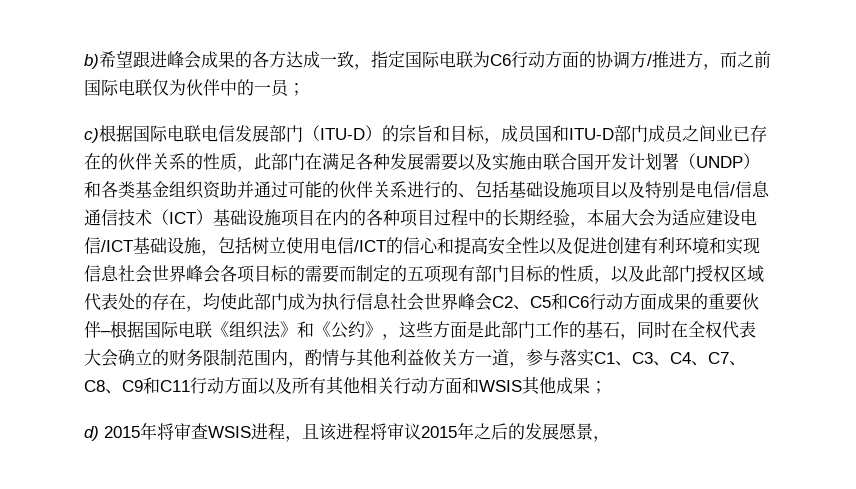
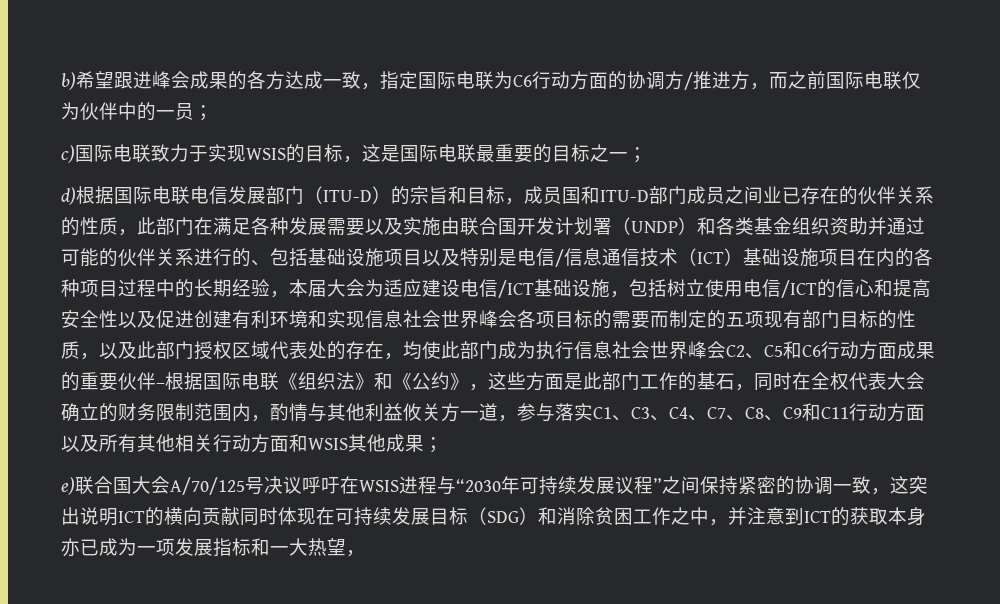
- c)根据国际电联电信发展部门（ITU-D）的宗旨和目标，成员国和ITU-D部门成员之间业已存在的伙伴关系的性质，此部门在满足各种发展需要以及实施由联合国开发计划署（UNDP）和各类基金组织资助并通过可能的伙伴关系进行的、包括基础设施项目以及特别是电信/信息通信技术（ICT）基础设施项目在内的各种项目过程中的长期经验，本届大会为适应建设电信/ICT基础设施，包括树立使用电信/ICT的信心和提高安全性以及促进创建有利环境和实现信息社会世界峰会各项目标的需要而制定的五项现有部门目标的性质，以及此部门授权区域代表处的存在，均使此部门成为执行信息社会世界峰会C2、C5和C6行动方面成果的重要伙伴–根据国际电联《组织法》和《公约》，这些方面是此部门工作的基石，同时在全权代表大会确立的财务限制范围内，酌情与其他利益攸关方一道，参与落实C1、C3、C4、C7、C8、C9和C11行动方面以及所有其他相关行动方面和WSIS其他成果；
+ c)国际电联致力于实现WSIS的目标，这是国际电联最重要的目标之一；
+ d)根据国际电联电信发展部门（ITU-D）的宗旨和目标，成员国和ITU-D部门成员之间业已存在的伙伴关系的性质，此部门在满足各种发展需要以及实施由联合国开发计划署（UNDP）和各类基金组织资助并通过可能的伙伴关系进行的、包括基础设施项目以及特别是电信/信息通信技术（ICT）基础设施项目在内的各种项目过程中的长期经验，本届大会为适应建设电信/ICT基础设施，包括树立使用电信/ICT的信心和提高安全性以及促进创建有利环境和实现信息社会世界峰会各项目标的需要而制定的五项现有部门目标的性质，以及此部门授权区域代表处的存在，均使此部门成为执行信息社会世界峰会C2、C5和C6行动方面成果的重要伙伴–根据国际电联《组织法》和《公约》，这些方面是此部门工作的基石，同时在全权代表大会确立的财务限制范围内，酌情与其他利益攸关方一道，参与落实C1、C3、C4、C7、C8、C9和C11行动方面以及所有其他相关行动方面和WSIS其他成果；
- d) 2015年将审查WSIS进程，且该进程将审议2015年之后的发展愿景，
+ e)联合国大会A/70/125号决议呼吁在WSIS进程与“2030年可持续发展议程”之间保持紧密的协调一致，这突出说明ICT的横向贡献同时体现在可持续发展目标（SDG）和消除贫困工作之中，并注意到ICT的获取本身亦已成为一项发展指标和一大热望，

